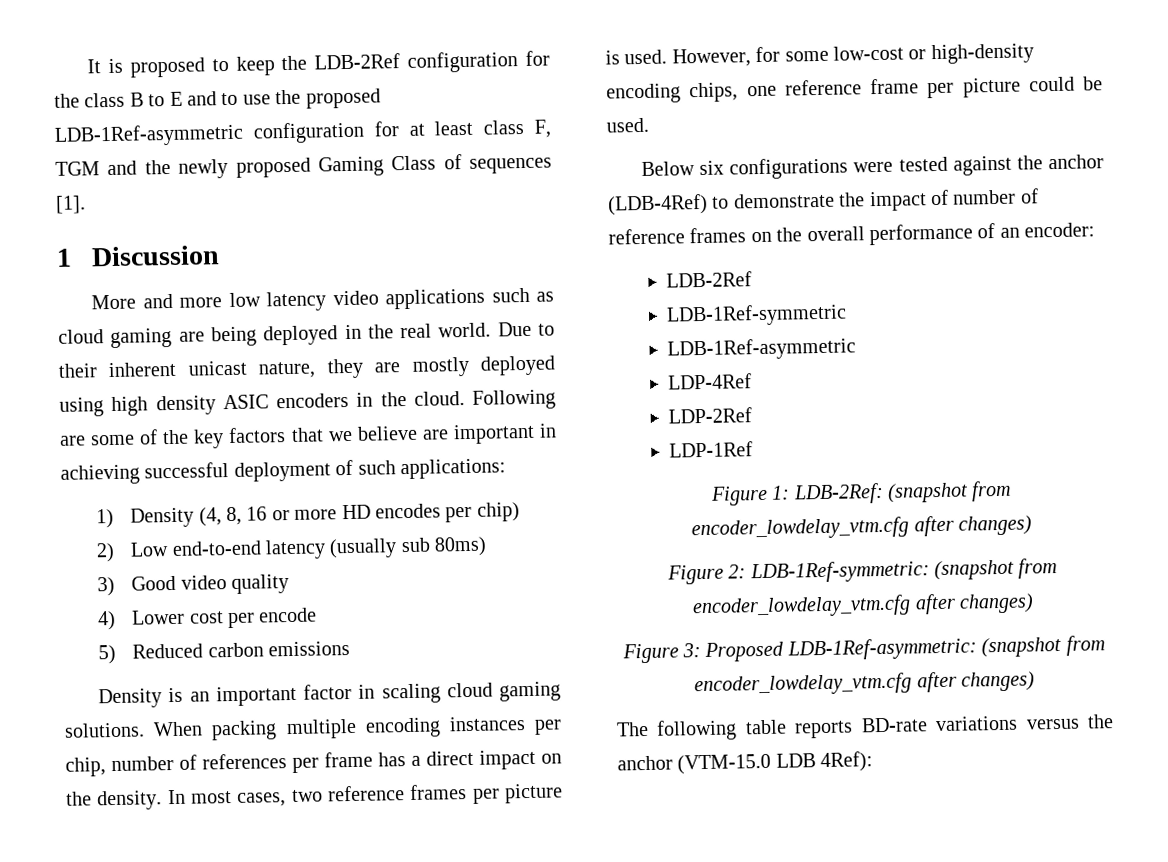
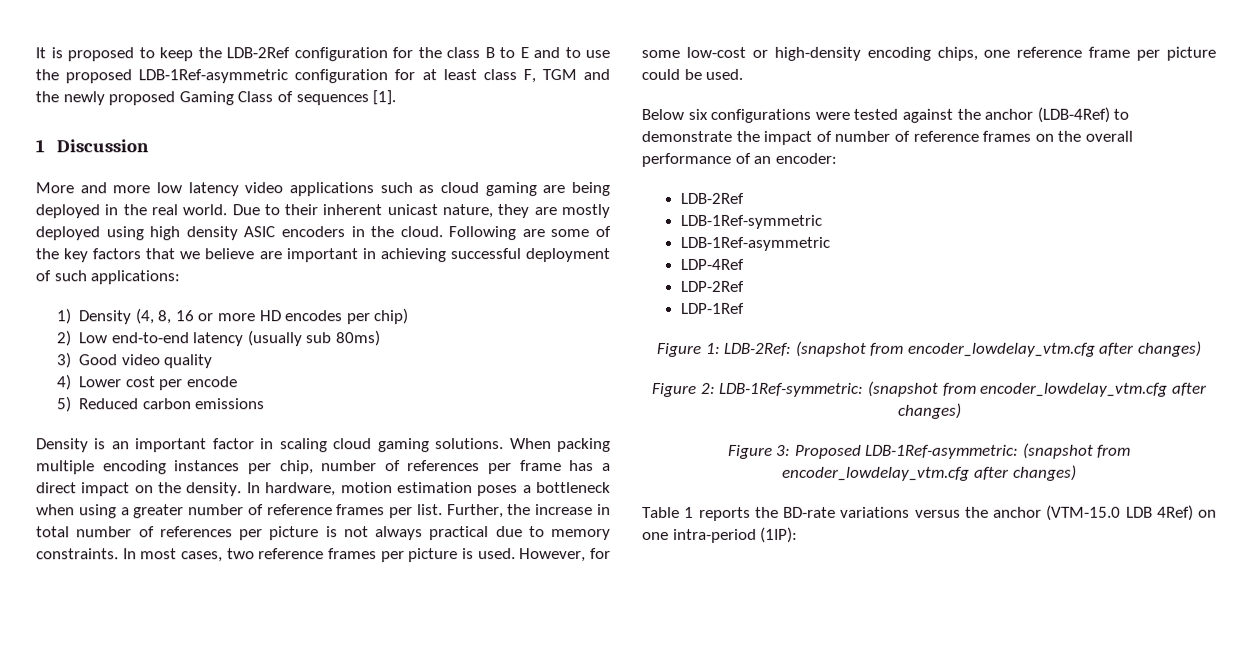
- In most cases, two reference frames per picture is used.
+ In hardware, motion estimation poses a bottleneck when using a greater number of reference frames per list. Further, the increase in total number of references per picture is not always practical due to memory constraints. In most cases, two reference frames per picture is used.
- The following table reports BD-rate variations versus the anchor (VTM-15.0 LDB 4Ref):
+ Table 1 reports the BD-rate variations versus the anchor (VTM-15.0 LDB 4Ref) on one intra-period (1IP):

